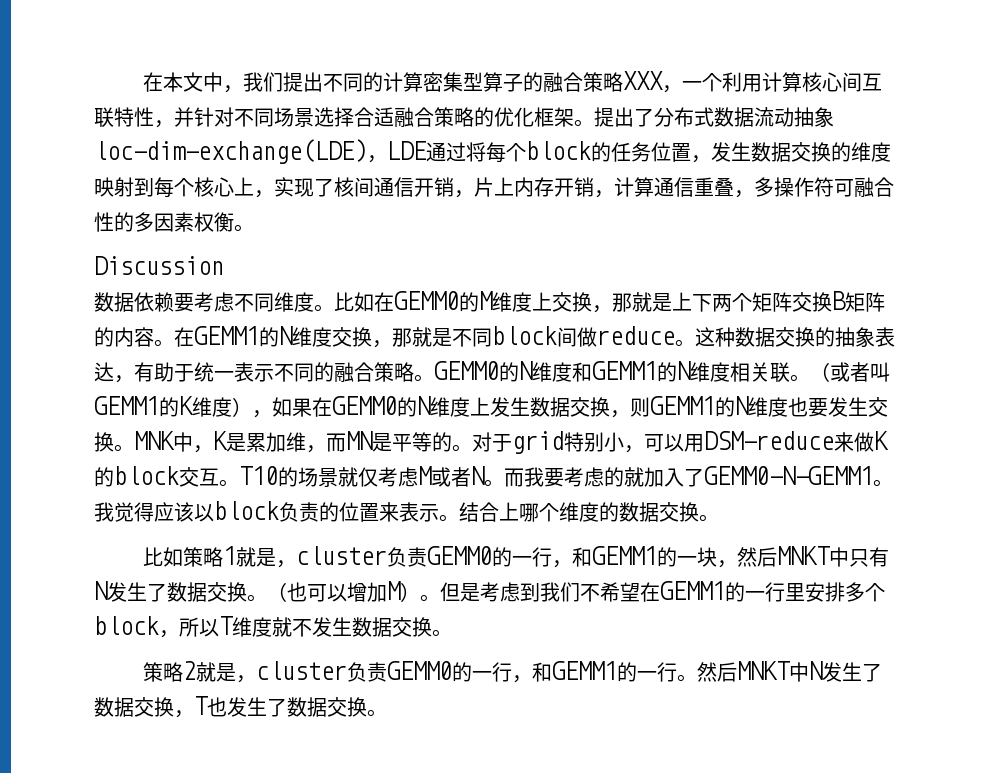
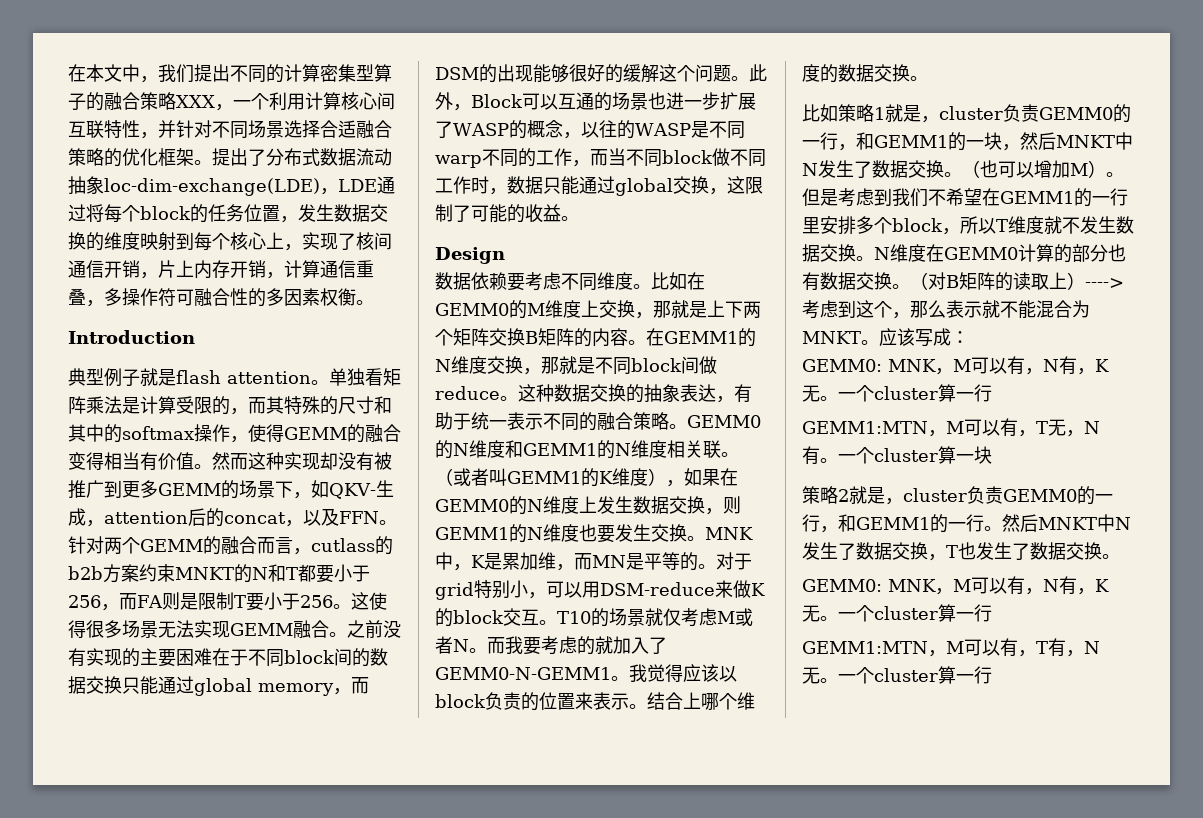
- Discussion
+ Introduction
+ 典型例子就是flash attention。单独看矩阵乘法是计算受限的，而其特殊的尺寸和其中的softmax操作，使得GEMM的融合变得相当有价值。然而这种实现却没有被推广到更多GEMM的场景下，如QKV-生成，attention后的concat，以及FFN。针对两个GEMM的融合而言，cutlass的b2b方案约束MNKT的N和T都要小于256，而FA则是限制T要小于256。这使得很多场景无法实现GEMM融合。之前没有实现的主要困难在于不同block间的数据交换只能通过global memory，而DSM的出现能够很好的缓解这个问题。此外，Block可以互通的场景也进一步扩展了WASP的概念，以往的WASP是不同warp不同的工作，而当不同block做不同工作时，数据只能通过global交换，这限制了可能的收益。
+ Design
- 比如策略1就是，cluster负责GEMM0的一行，和GEMM1的一块，然后MNKT中只有N发生了数据交换。
+ 比如策略1就是，cluster负责GEMM0的一行，和GEMM1的一块，然后MNKT中N发生了数据交换。
+ N维度在GEMM0计算的部分也有数据交换。（对B矩阵的读取上）---->考虑到这个，那么表示就不能混合为MNKT。应该写成：
+ GEMM0: MNK，M可以有，N有，K无。一个cluster算一行
+ GEMM1:MTN，M可以有，T无，N有。一个cluster算一块
  然后MNKT中N发生了数据交换，T也发生了数据交换。
+ GEMM0: MNK，M可以有，N有，K无。一个cluster算一行
+ GEMM1:MTN，M可以有，T有，N无。一个cluster算一行

